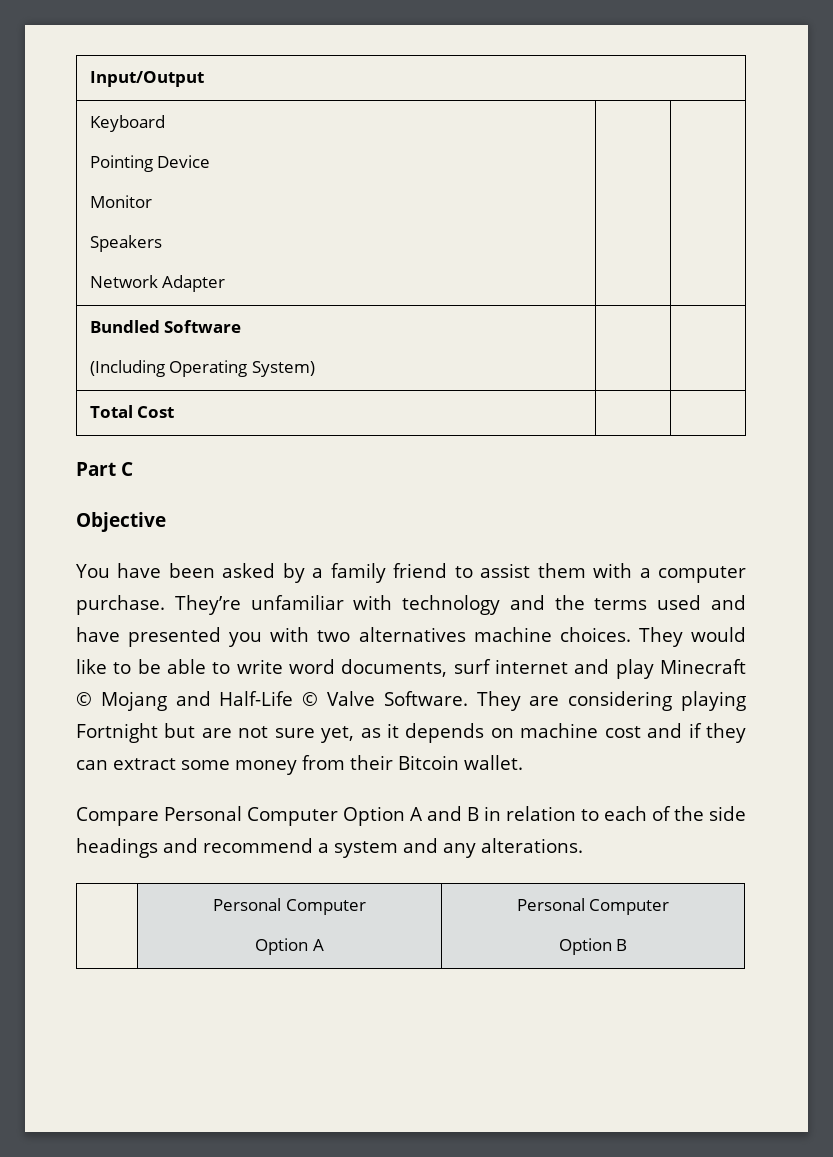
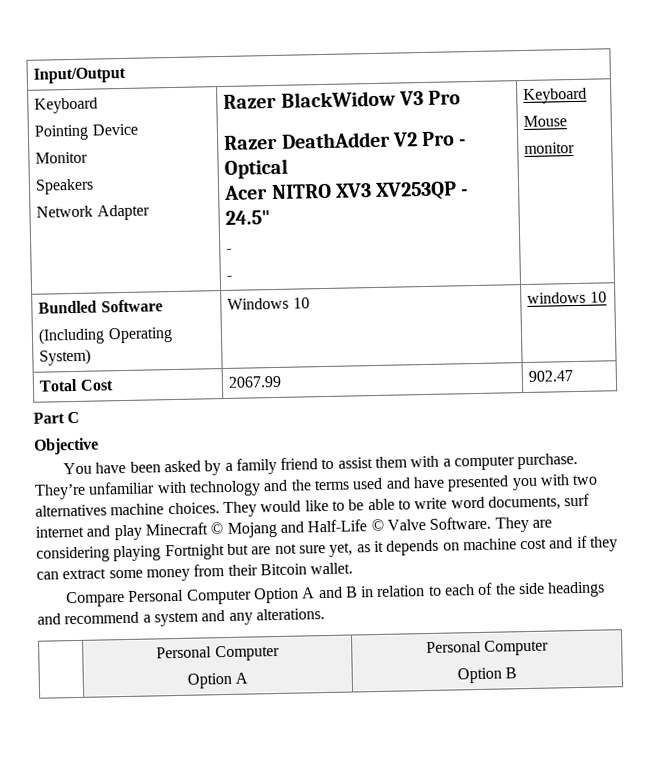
  Input/Output
  Keyboard
  Pointing Device
  Monitor
  Speakers
- Network Adapter | |
+ Network Adapter | Razer BlackWidow V3 Pro
+ Razer DeathAdder V2 Pro - Optical
+ Acer NITRO XV3 XV253QP - 24.5"
+ -
+ - | Keyboard
+ Mouse
+ monitor
  Bundled Software
- (Including Operating System) | |
+ (Including Operating System) | Windows 10 | windows 10
- Total Cost | |
+ Total Cost | 2067.99 | 902.47

